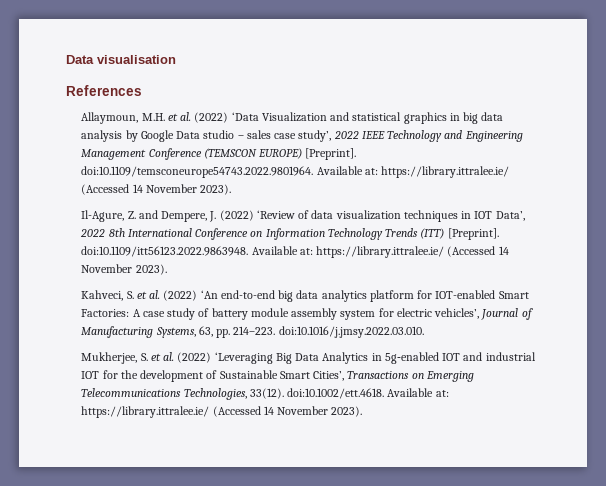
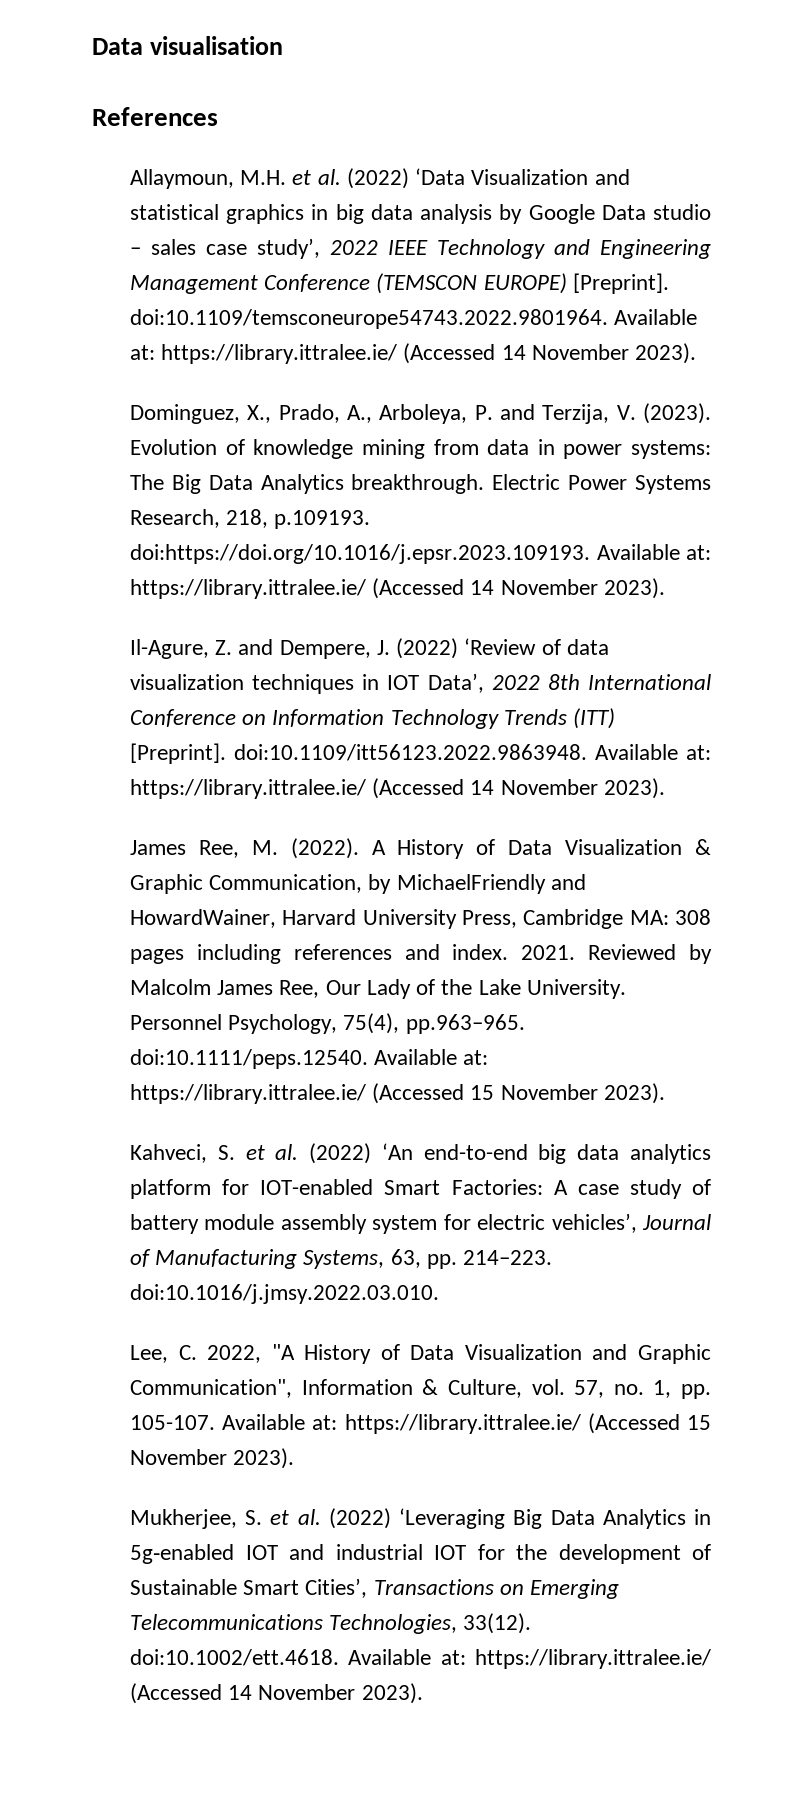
+ Dominguez, X., Prado, A., Arboleya, P. and Terzija, V. (2023). Evolution of knowledge mining from data in power systems: The Big Data Analytics breakthrough. Electric Power Systems Research, 218, p.109193. doi:https://doi.org/10.1016/j.epsr.2023.109193. Available at: https://library.ittralee.ie/ (Accessed 14 November 2023).
+ James Ree, M. (2022). A History of Data Visualization & Graphic Communication, by MichaelFriendly and HowardWainer, Harvard University Press, Cambridge MA: 308 pages including references and index. 2021. Reviewed by Malcolm James Ree, Our Lady of the Lake University. Personnel Psychology, 75(4), pp.963–965. doi:10.1111/peps.12540. Available at: https://library.ittralee.ie/ (Accessed 15 November 2023).
+ Lee, C. 2022, "A History of Data Visualization and Graphic Communication", Information & Culture, vol. 57, no. 1, pp. 105-107. Available at: https://library.ittralee.ie/ (Accessed 15 November 2023).

